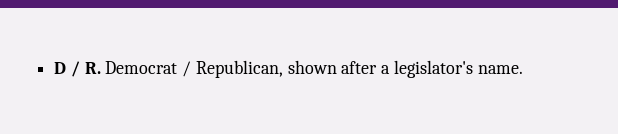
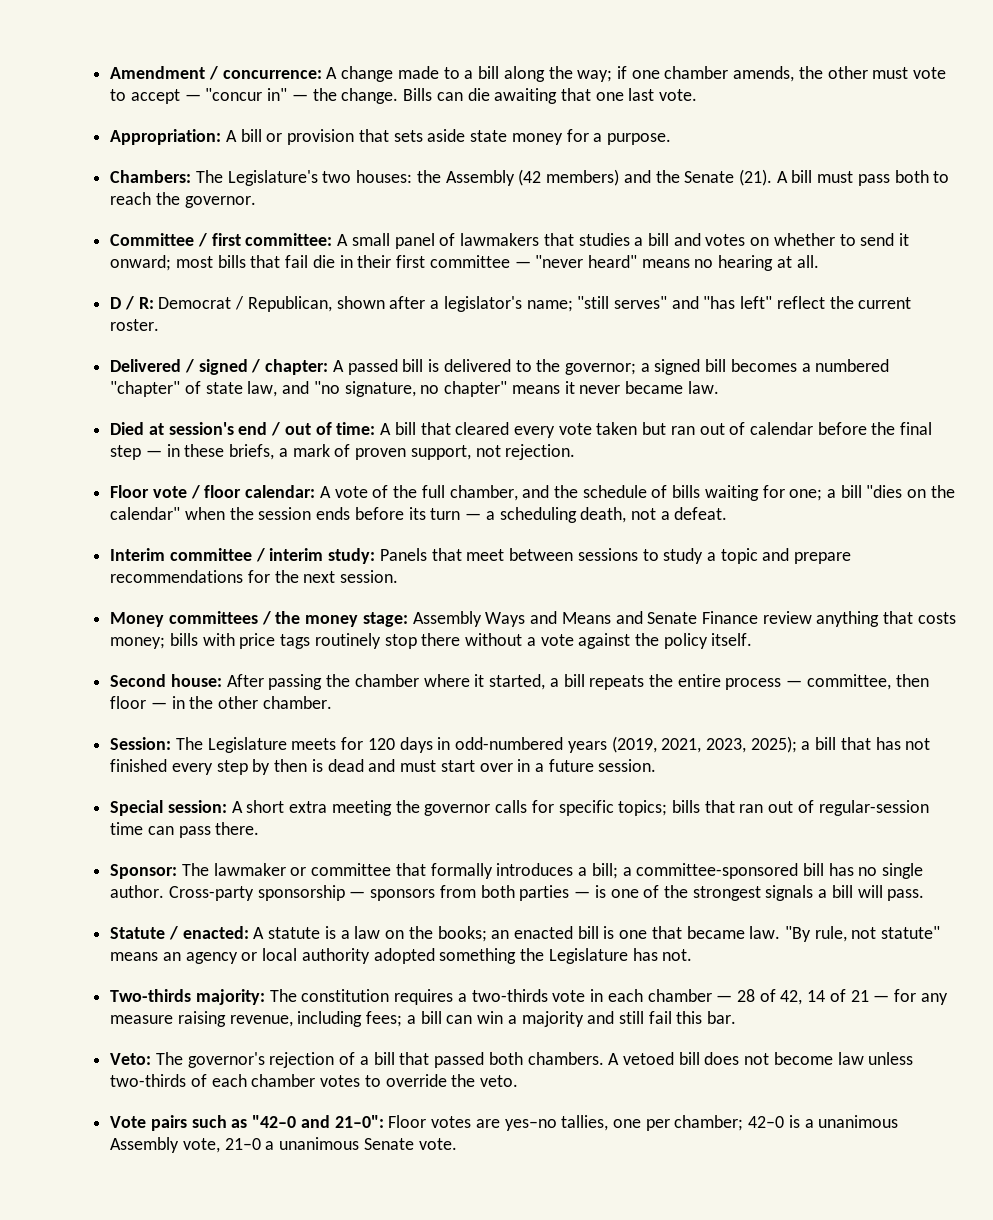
+ Amendment / concurrence: A change made to a bill along the way; if one chamber amends, the other must vote to accept — "concur in" — the change. Bills can die awaiting that one last vote.
+ Appropriation: A bill or provision that sets aside state money for a purpose.
+ Chambers: The Legislature's two houses: the Assembly (42 members) and the Senate (21). A bill must pass both to reach the governor.
+ Committee / first committee: A small panel of lawmakers that studies a bill and votes on whether to send it onward; most bills that fail die in their first committee — "never heard" means no hearing at all.
- D / R. Democrat / Republican, shown after a legislator's name.
+ D / R: Democrat / Republican, shown after a legislator's name; "still serves" and "has left" reflect the current roster.
+ Delivered / signed / chapter: A passed bill is delivered to the governor; a signed bill becomes a numbered "chapter" of state law, and "no signature, no chapter" means it never became law.
+ Died at session's end / out of time: A bill that cleared every vote taken but ran out of calendar before the final step — in these briefs, a mark of proven support, not rejection.
+ Floor vote / floor calendar: A vote of the full chamber, and the schedule of bills waiting for one; a bill "dies on the calendar" when the session ends before its turn — a scheduling death, not a defeat.
+ Interim committee / interim study: Panels that meet between sessions to study a topic and prepare recommendations for the next session.
+ Money committees / the money stage: Assembly Ways and Means and Senate Finance review anything that costs money; bills with price tags routinely stop there without a vote against the policy itself.
+ Second house: After passing the chamber where it started, a bill repeats the entire process — committee, then floor — in the other chamber.
+ Session: The Legislature meets for 120 days in odd-numbered years (2019, 2021, 2023, 2025); a bill that has not finished every step by then is dead and must start over in a future session.
+ Special session: A short extra meeting the governor calls for specific topics; bills that ran out of regular-session time can pass there.
+ Sponsor: The lawmaker or committee that formally introduces a bill; a committee-sponsored bill has no single author. Cross-party sponsorship — sponsors from both parties — is one of the strongest signals a bill will pass.
+ Statute / enacted: A statute is a law on the books; an enacted bill is one that became law. "By rule, not statute" means an agency or local authority adopted something the Legislature has not.
+ Two-thirds majority: The constitution requires a two-thirds vote in each chamber — 28 of 42, 14 of 21 — for any measure raising revenue, including fees; a bill can win a majority and still fail this bar.
+ Veto: The governor's rejection of a bill that passed both chambers. A vetoed bill does not become law unless two-thirds of each chamber votes to override the veto.
+ Vote pairs such as "42–0 and 21–0": Floor votes are yes–no tallies, one per chamber; 42–0 is a unanimous Assembly vote, 21–0 a unanimous Senate vote.

